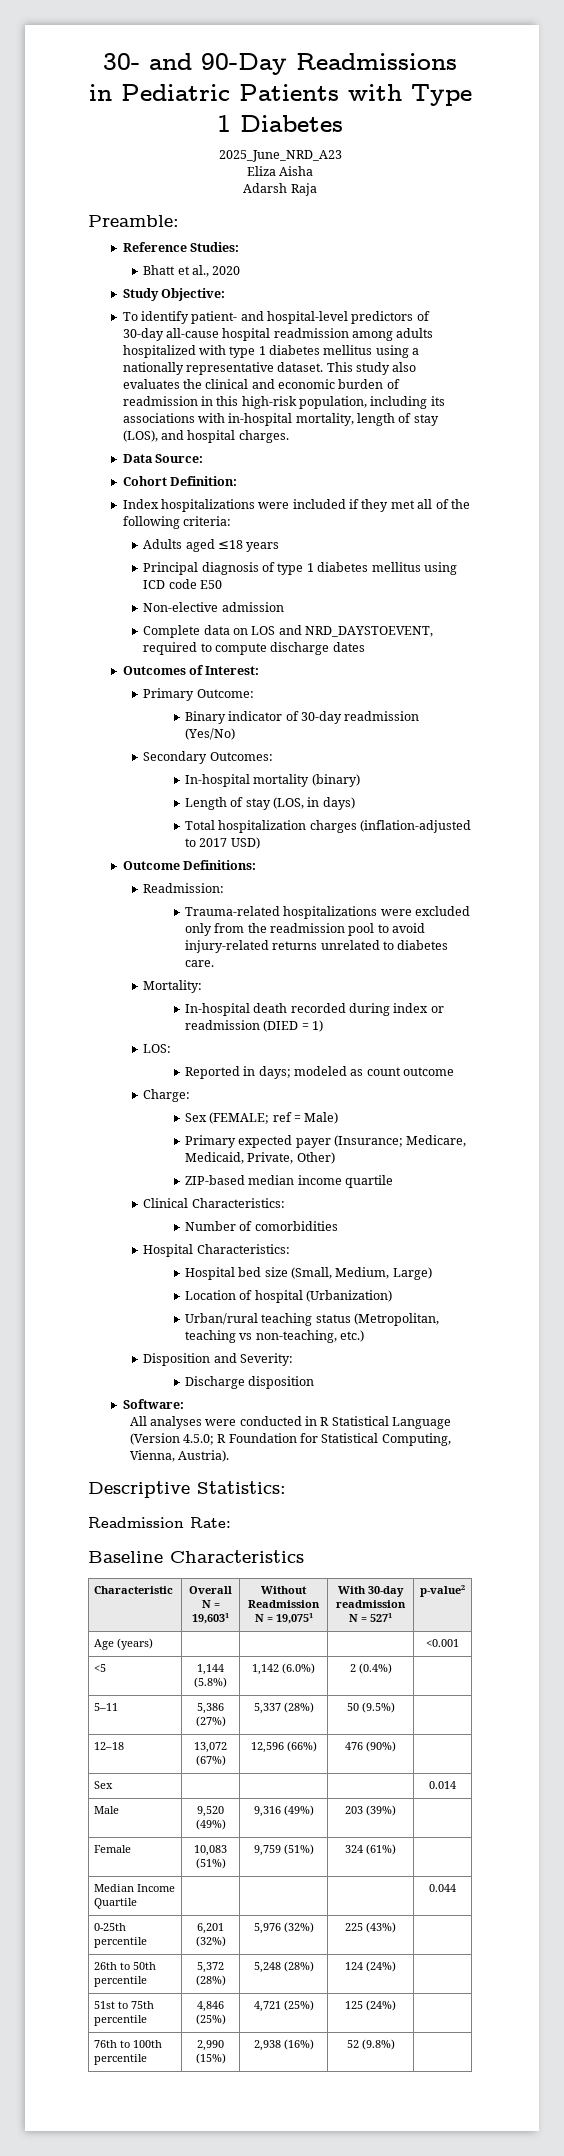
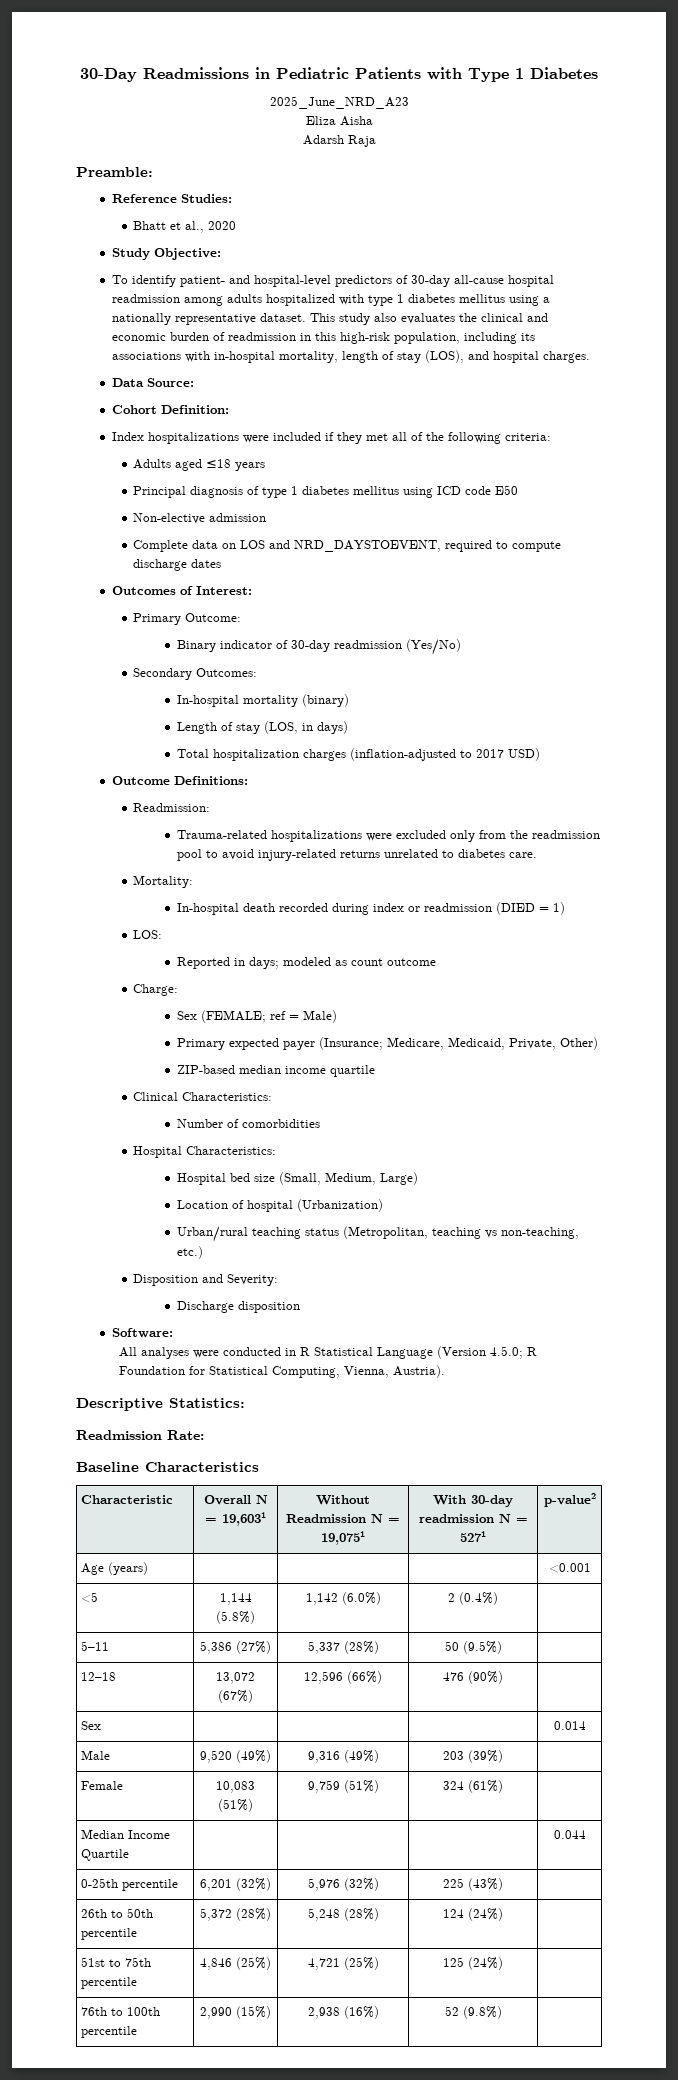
- 30- and 90-Day Readmissions in Pediatric Patients with Type 1 Diabetes
+ 30-Day Readmissions in Pediatric Patients with Type 1 Diabetes

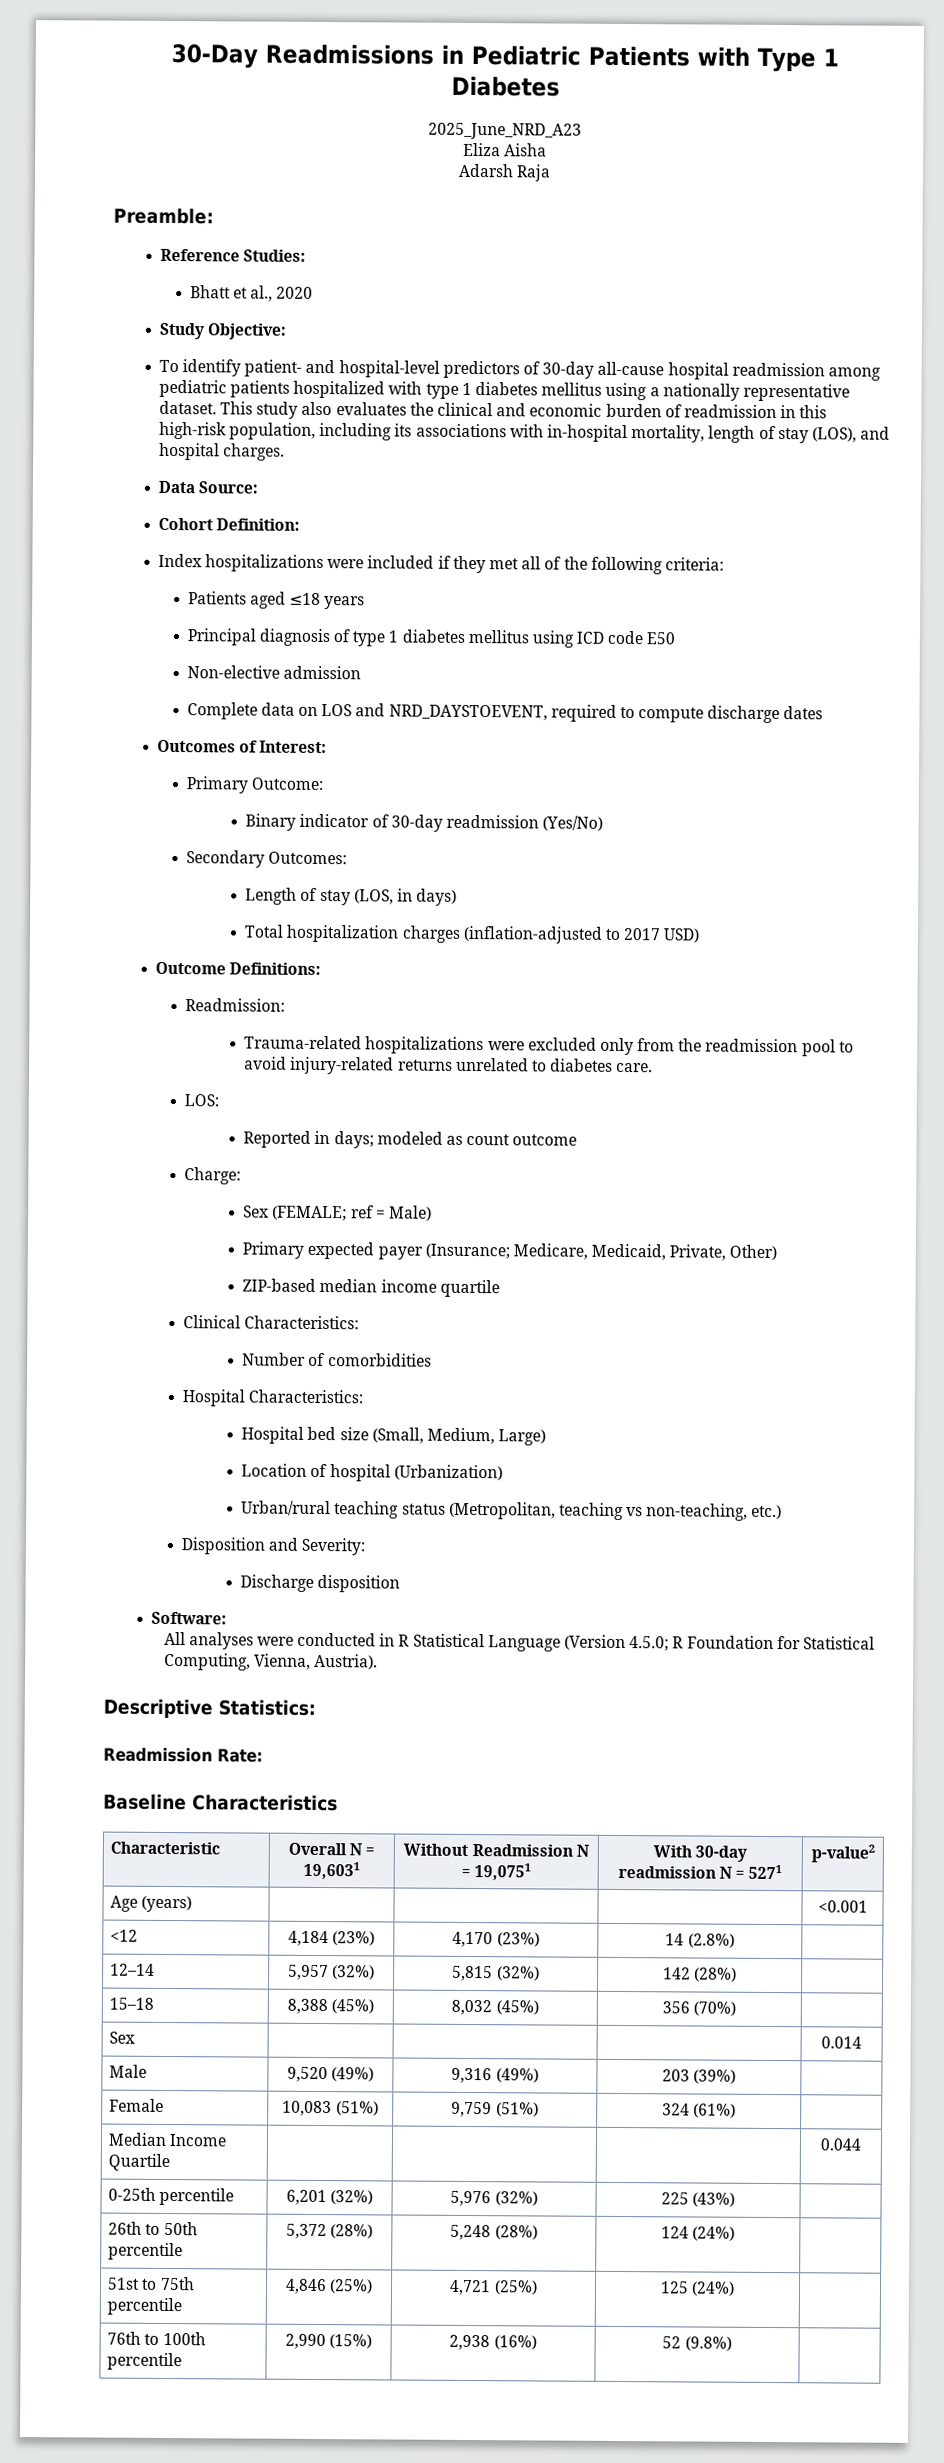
- To identify patient- and hospital-level predictors of 30-day all-cause hospital readmission among adults hospitalized with type 1 diabetes mellitus using a nationally representative dataset.
+ To identify patient- and hospital-level predictors of 30-day all-cause hospital readmission among pediatric patients hospitalized with type 1 diabetes mellitus using a nationally representative dataset.
- Adults aged ≤18 years
+ Patients aged ≤18 years
- In-hospital mortality (binary)
- Mortality:
- In-hospital death recorded during index or readmission (DIED = 1)
- <5 | 1,144 (5.8%) | 1,142 (6.0%) | 2 (0.4%) |
- 5–11 | 5,386 (27%) | 5,337 (28%) | 50 (9.5%) |
- 12–18 | 13,072 (67%) | 12,596 (66%) | 476 (90%) |
+ <12 | 4,184 (23%) | 4,170 (23%) | 14 (2.8%) |
+ 12–14 | 5,957 (32%) | 5,815 (32%) | 142 (28%) |
+ 15–18 | 8,388 (45%) | 8,032 (45%) | 356 (70%) |

